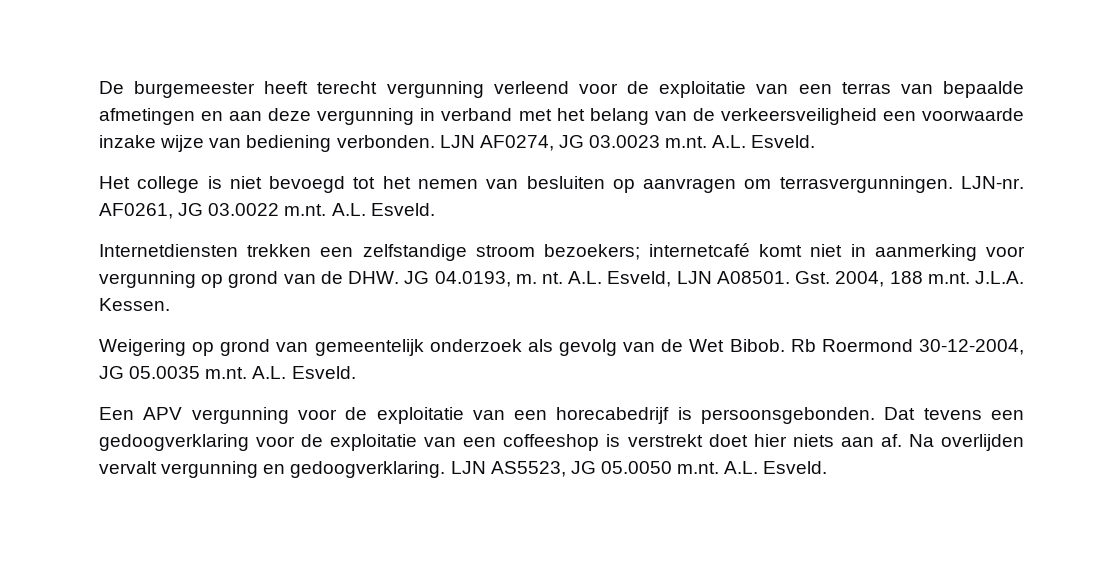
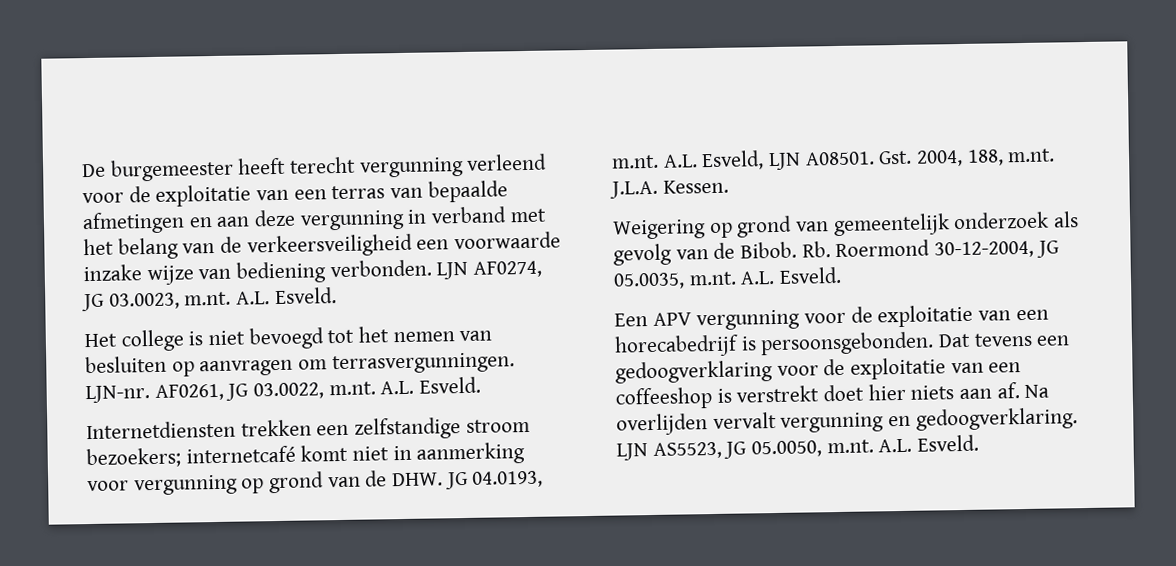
- LJN AF0274, JG 03.0023 m.nt. A.L. Esveld.
+ LJN AF0274, JG 03.0023, m.nt. A.L. Esveld.
- AF0261, JG 03.0022 m.nt. A.L. Esveld.
+ AF0261, JG 03.0022, m.nt. A.L. Esveld.
- Internetdiensten trekken een zelfstandige stroom bezoekers; internetcafé komt niet in aanmerking voor vergunning op grond van de DHW. JG 04.0193, m. nt. A.L. Esveld, LJN A08501.
+ Internetdiensten trekken een zelfstandige stroom bezoekers; internetcafé komt niet in aanmerking voor vergunning op grond van de DHW. JG 04.0193, m.nt. A.L. Esveld, LJN A08501.
- Gst. 2004, 188 m.nt. J.L.A. Kessen.
+ Gst. 2004, 188, m.nt. J.L.A. Kessen.
- Weigering op grond van gemeentelijk onderzoek als gevolg van de Wet Bibob. Rb Roermond 30-12-2004, JG 05.0035 m.nt. A.L. Esveld.
+ Weigering op grond van gemeentelijk onderzoek als gevolg van de Bibob. Rb. Roermond 30-12-2004, JG 05.0035, m.nt. A.L. Esveld.
- LJN AS5523, JG 05.0050 m.nt. A.L. Esveld.
+ LJN AS5523, JG 05.0050, m.nt. A.L. Esveld.

